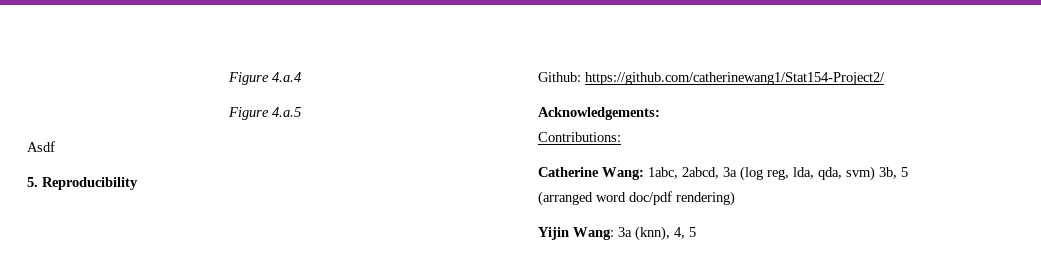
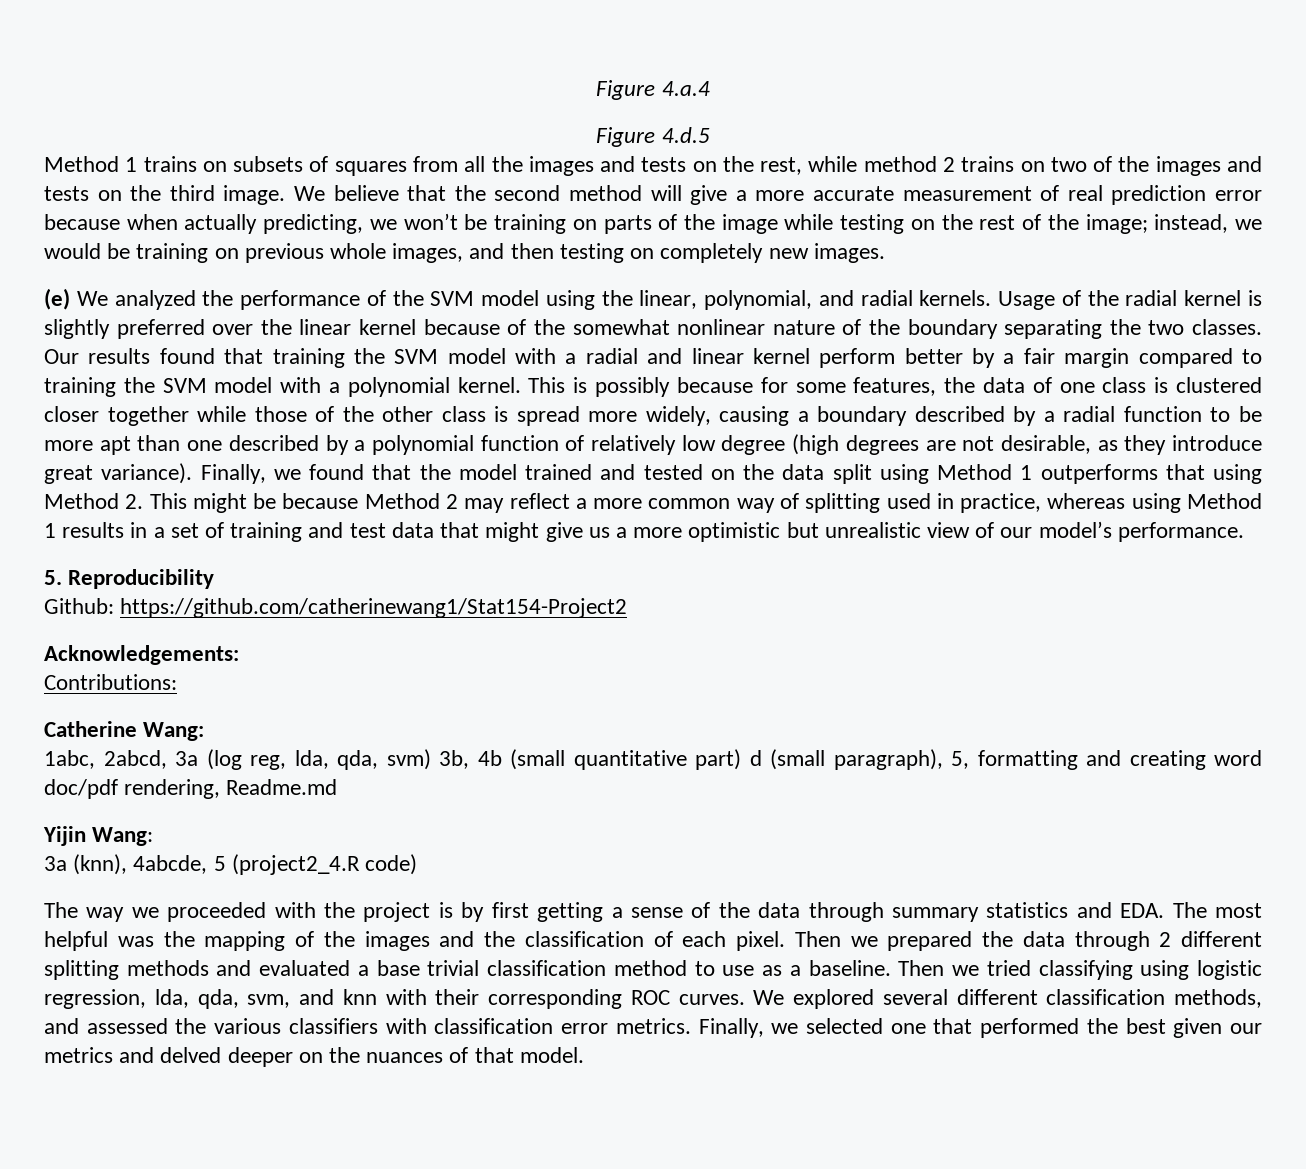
- Figure 4.a.5
- Asdf
+ Figure 4.d.5
+ Method 1 trains on subsets of squares from all the images and tests on the rest, while method 2 trains on two of the images and tests on the third image. We believe that the second method will give a more accurate measurement of real prediction error because when actually predicting, we won’t be training on parts of the image while testing on the rest of the image; instead, we would be training on previous whole images, and then testing on completely new images.
+ (e) We analyzed the performance of the SVM model using the linear, polynomial, and radial kernels. Usage of the radial kernel is slightly preferred over the linear kernel because of the somewhat nonlinear nature of the boundary separating the two classes. Our results found that training the SVM model with a radial and linear kernel perform better by a fair margin compared to training the SVM model with a polynomial kernel. This is possibly because for some features, the data of one class is clustered closer together while those of the other class is spread more widely, causing a boundary described by a radial function to be more apt than one described by a polynomial function of relatively low degree (high degrees are not desirable, as they introduce great variance). Finally, we found that the model trained and tested on the data split using Method 1 outperforms that using Method 2. This might be because Method 2 may reflect a more common way of splitting used in practice, whereas using Method 1 results in a set of training and test data that might give us a more optimistic but unrealistic view of our model’s performance.
- Github: https://github.com/catherinewang1/Stat154-Project2/
+ Github: https://github.com/catherinewang1/Stat154-Project2
- Catherine Wang: 1abc, 2abcd, 3a (log reg, lda, qda, svm) 3b, 5
- (arranged word doc/pdf rendering)
+ Catherine Wang:
+ 1abc, 2abcd, 3a (log reg, lda, qda, svm) 3b, 4b (small quantitative part) d (small paragraph), 5, formatting and creating word doc/pdf rendering, Readme.md
- Yijin Wang: 3a (knn), 4, 5
+ Yijin Wang:
+ 3a (knn), 4abcde, 5 (project2_4.R code)
+ The way we proceeded with the project is by first getting a sense of the data through summary statistics and EDA. The most helpful was the mapping of the images and the classification of each pixel. Then we prepared the data through 2 different splitting methods and evaluated a base trivial classification method to use as a baseline. Then we tried classifying using logistic regression, lda, qda, svm, and knn with their corresponding ROC curves. We explored several different classification methods, and assessed the various classifiers with classification error metrics. Finally, we selected one that performed the best given our metrics and delved deeper on the nuances of that model.

